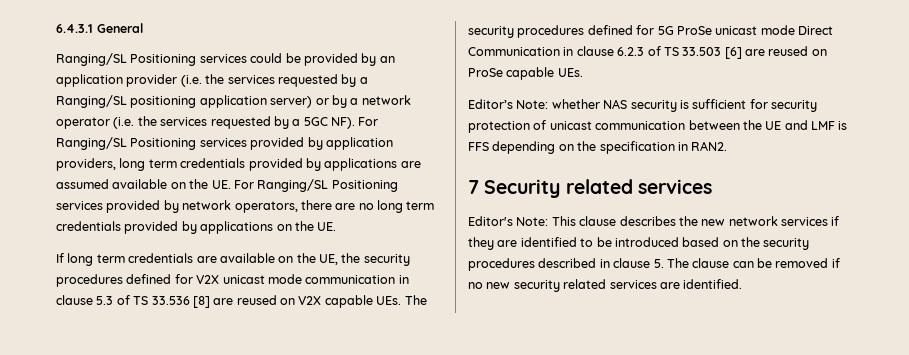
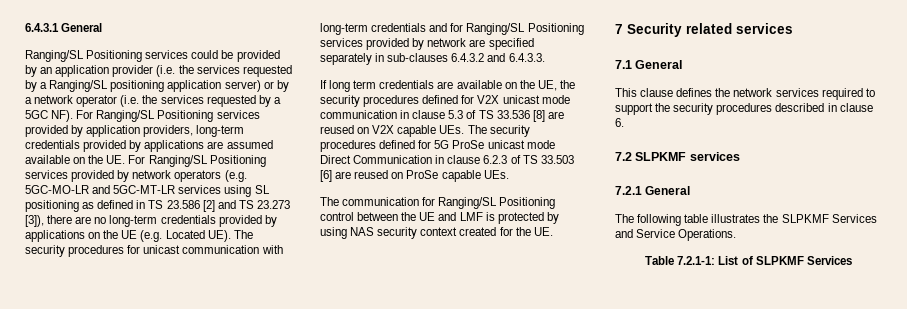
- Ranging/SL Positioning services could be provided by an application provider (i.e. the services requested by a Ranging/SL positioning application server) or by a network operator (i.e. the services requested by a 5GC NF). For Ranging/SL Positioning services provided by application providers, long term credentials provided by applications are assumed available on the UE. For Ranging/SL Positioning services provided by network operators, there are no long term credentials provided by applications on the UE.
+ Ranging/SL Positioning services could be provided by an application provider (i.e. the services requested by a Ranging/SL positioning application server) or by a network operator (i.e. the services requested by a 5GC NF). For Ranging/SL Positioning services provided by application providers, long-term credentials provided by applications are assumed available on the UE. For Ranging/SL Positioning services provided by network operators (e.g. 5GC-MO-LR and 5GC-MT-LR services using SL positioning as defined in TS 23.586 [2] and TS 23.273 [3]), there are no long-term credentials provided by applications on the UE (e.g. Located UE). The security procedures for unicast communication with long-term credentials and for Ranging/SL Positioning services provided by network are specified separately in sub-clauses 6.4.3.2 and 6.4.3.3.
- Editor’s Note: whether NAS security is sufficient for security protection of unicast communication between the UE and LMF is FFS depending on the specification in RAN2.
+ The communication for Ranging/SL Positioning control between the UE and LMF is protected by using NAS security context created for the UE.
  7 Security related services
- Editor's Note: This clause describes the new network services if they are identified to be introduced based on the security procedures described in clause 5. The clause can be removed if no new security related services are identified.
+ 7.1 General
+ This clause defines the network services required to support the security procedures described in clause 6.
+ 7.2 SLPKMF services
+ 7.2.1 General
+ The following table illustrates the SLPKMF Services and Service Operations.
+ Table 7.2.1-1: List of SLPKMF Services

